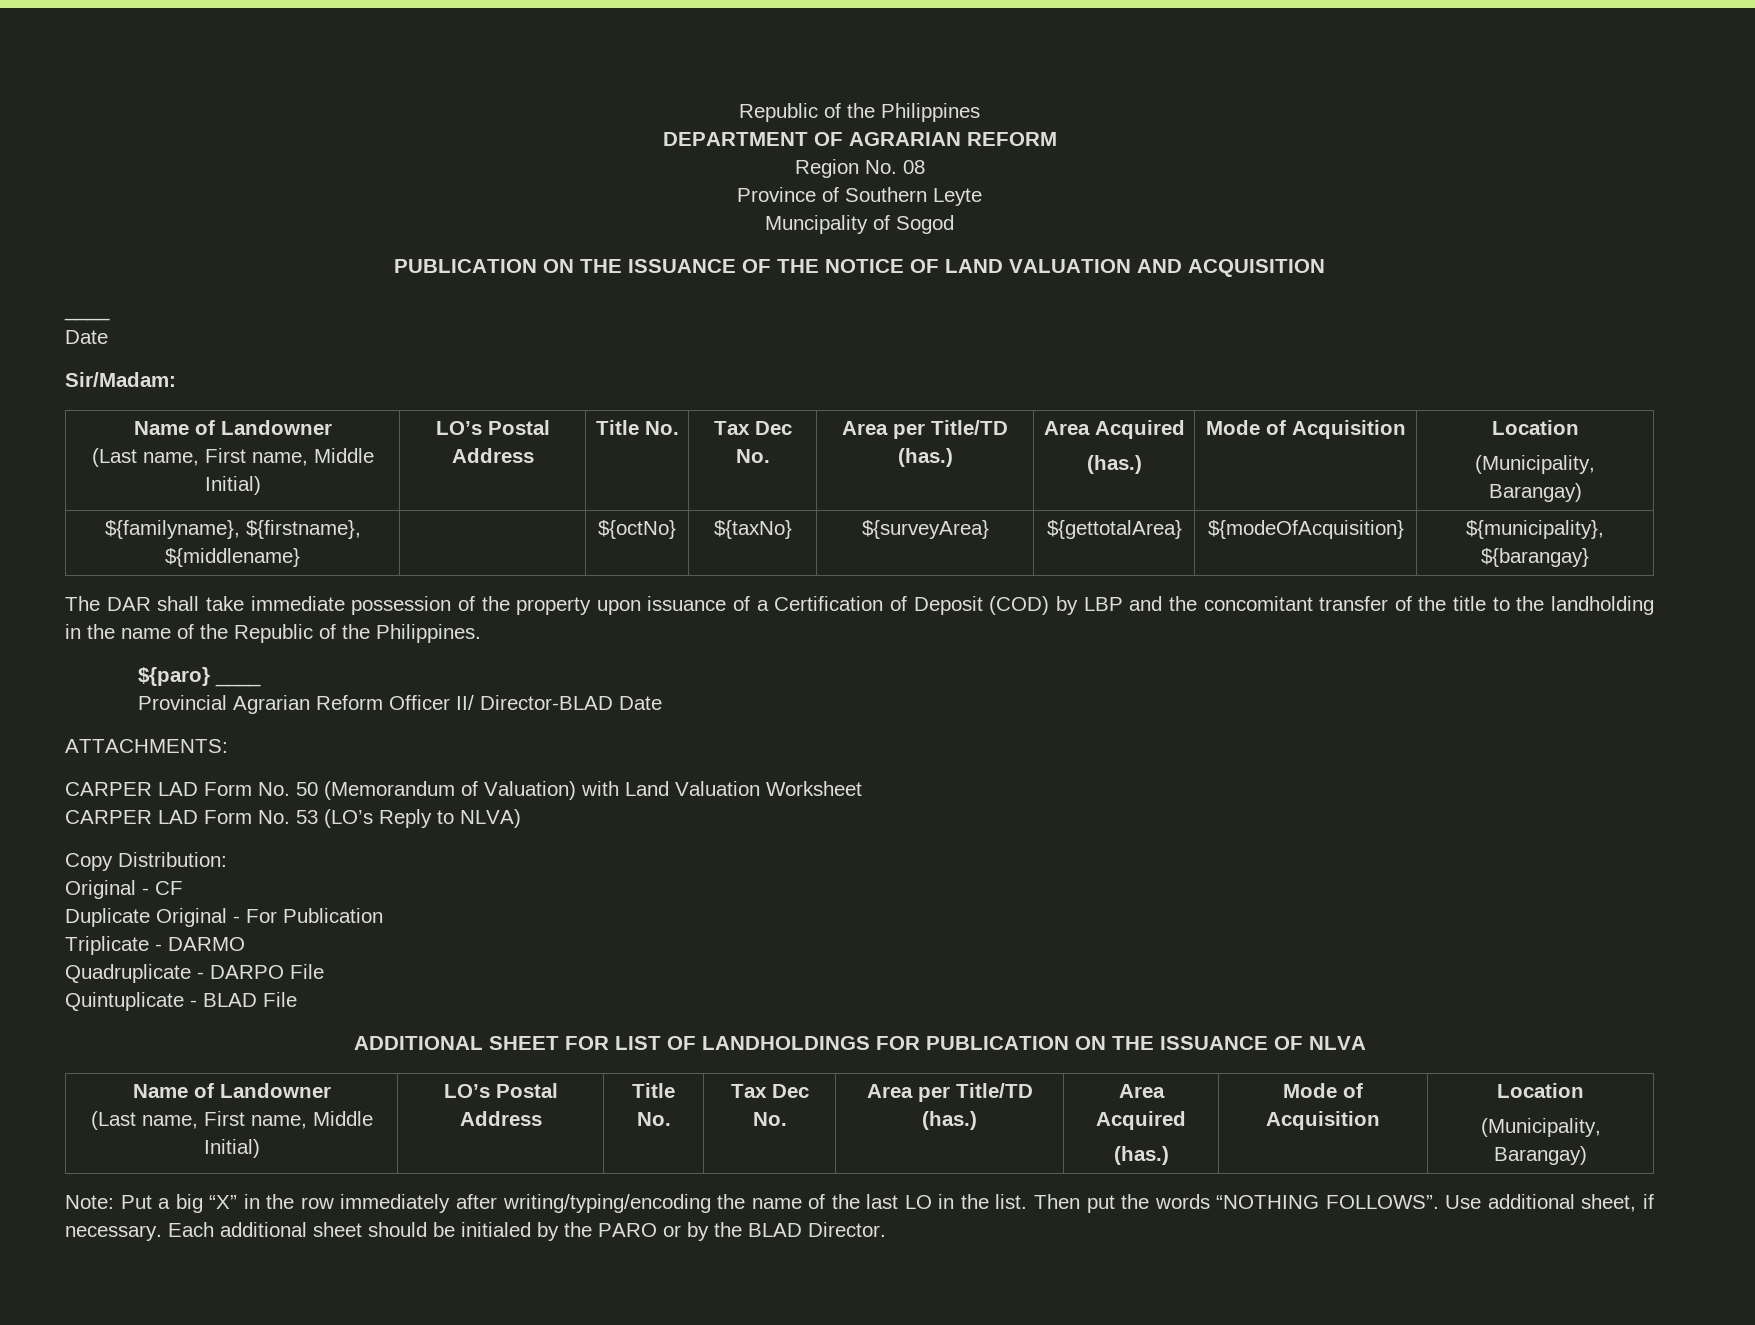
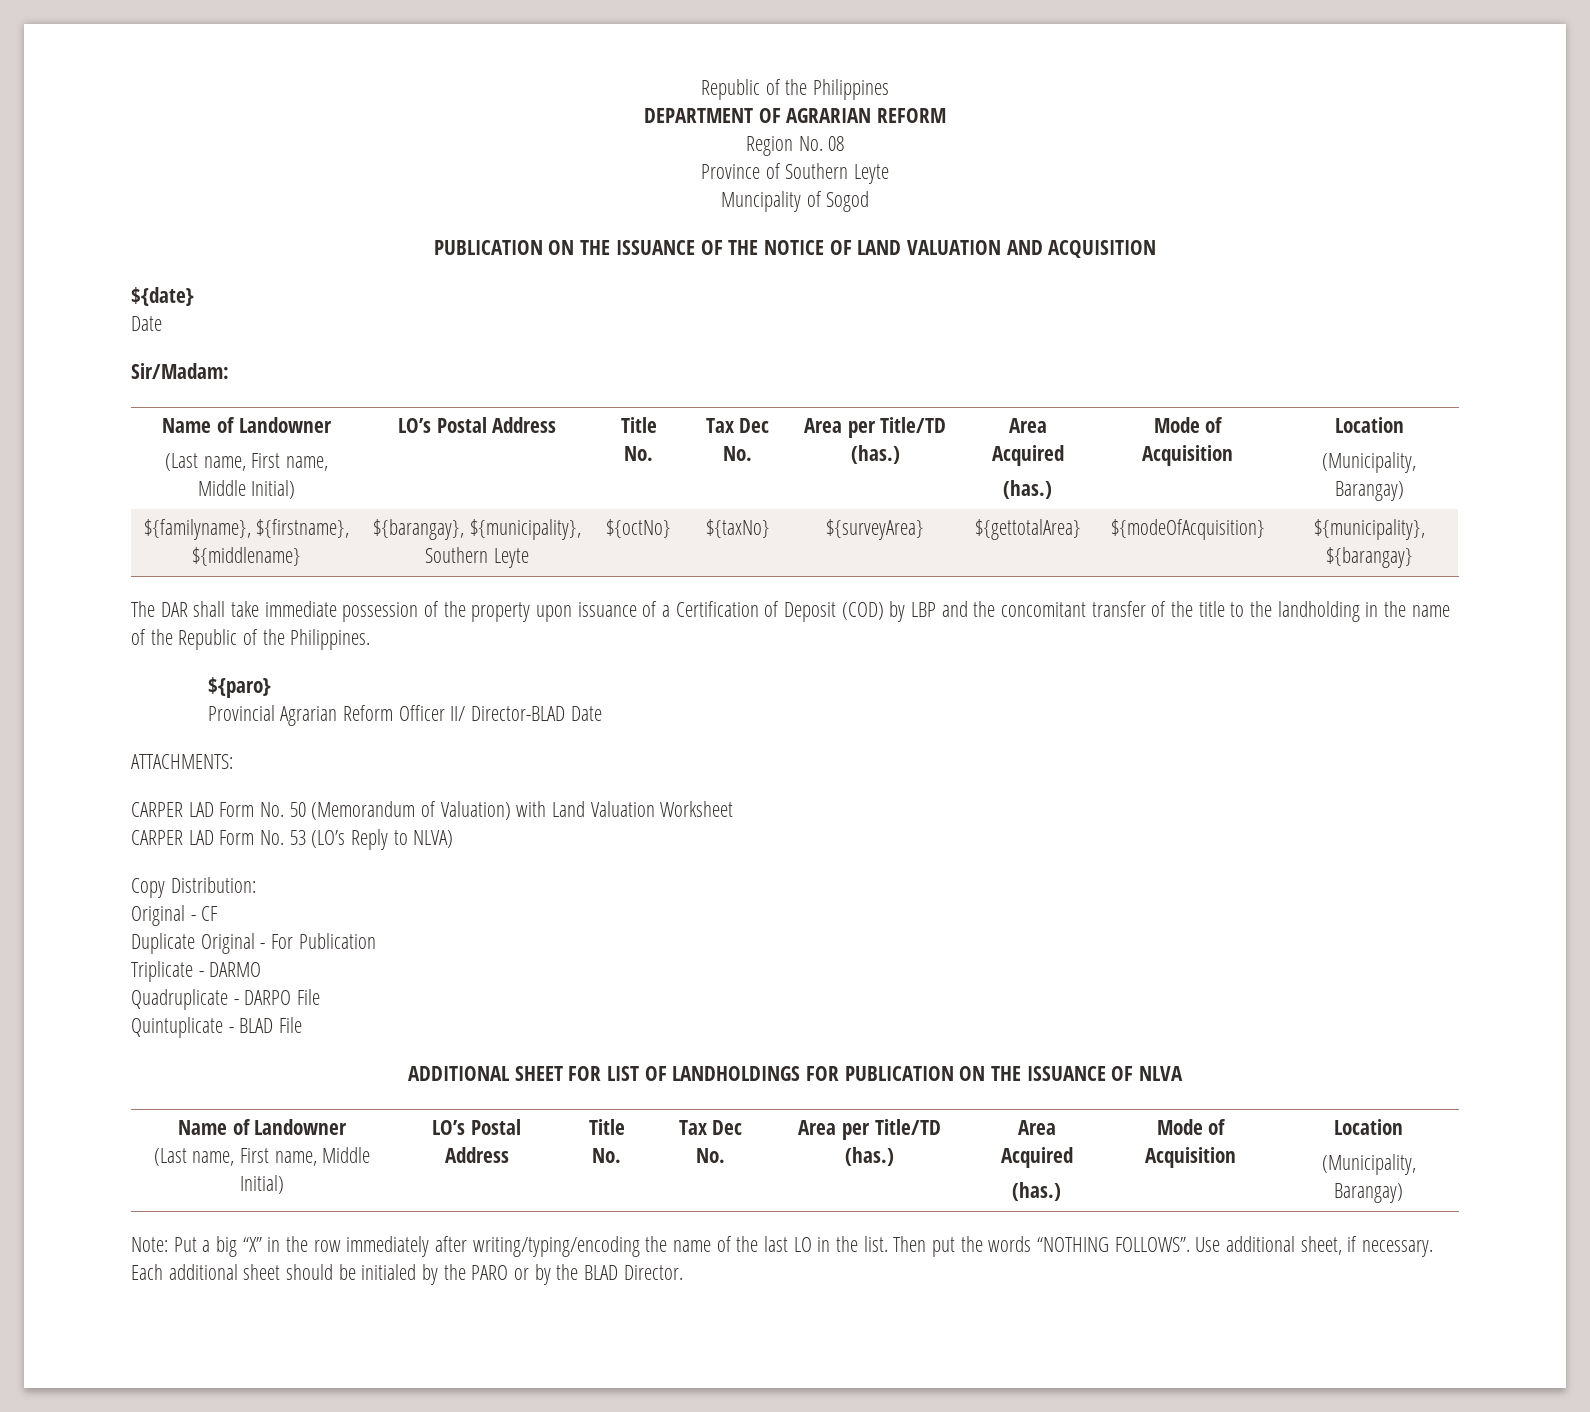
  PUBLICATION ON THE ISSUANCE OF THE NOTICE OF LAND VALUATION AND ACQUISITION
- ____
+ ${date}
- ${familyname}, ${firstname}, ${middlename} | | ${octNo} | ${taxNo} | ${surveyArea} | ${gettotalArea} | ${modeOfAcquisition} | ${municipality}, ${barangay}
+ ${familyname}, ${firstname}, ${middlename} | ${barangay}, ${municipality}, Southern Leyte | ${octNo} | ${taxNo} | ${surveyArea} | ${gettotalArea} | ${modeOfAcquisition} | ${municipality}, ${barangay}
- ${paro} ____
+ ${paro}

